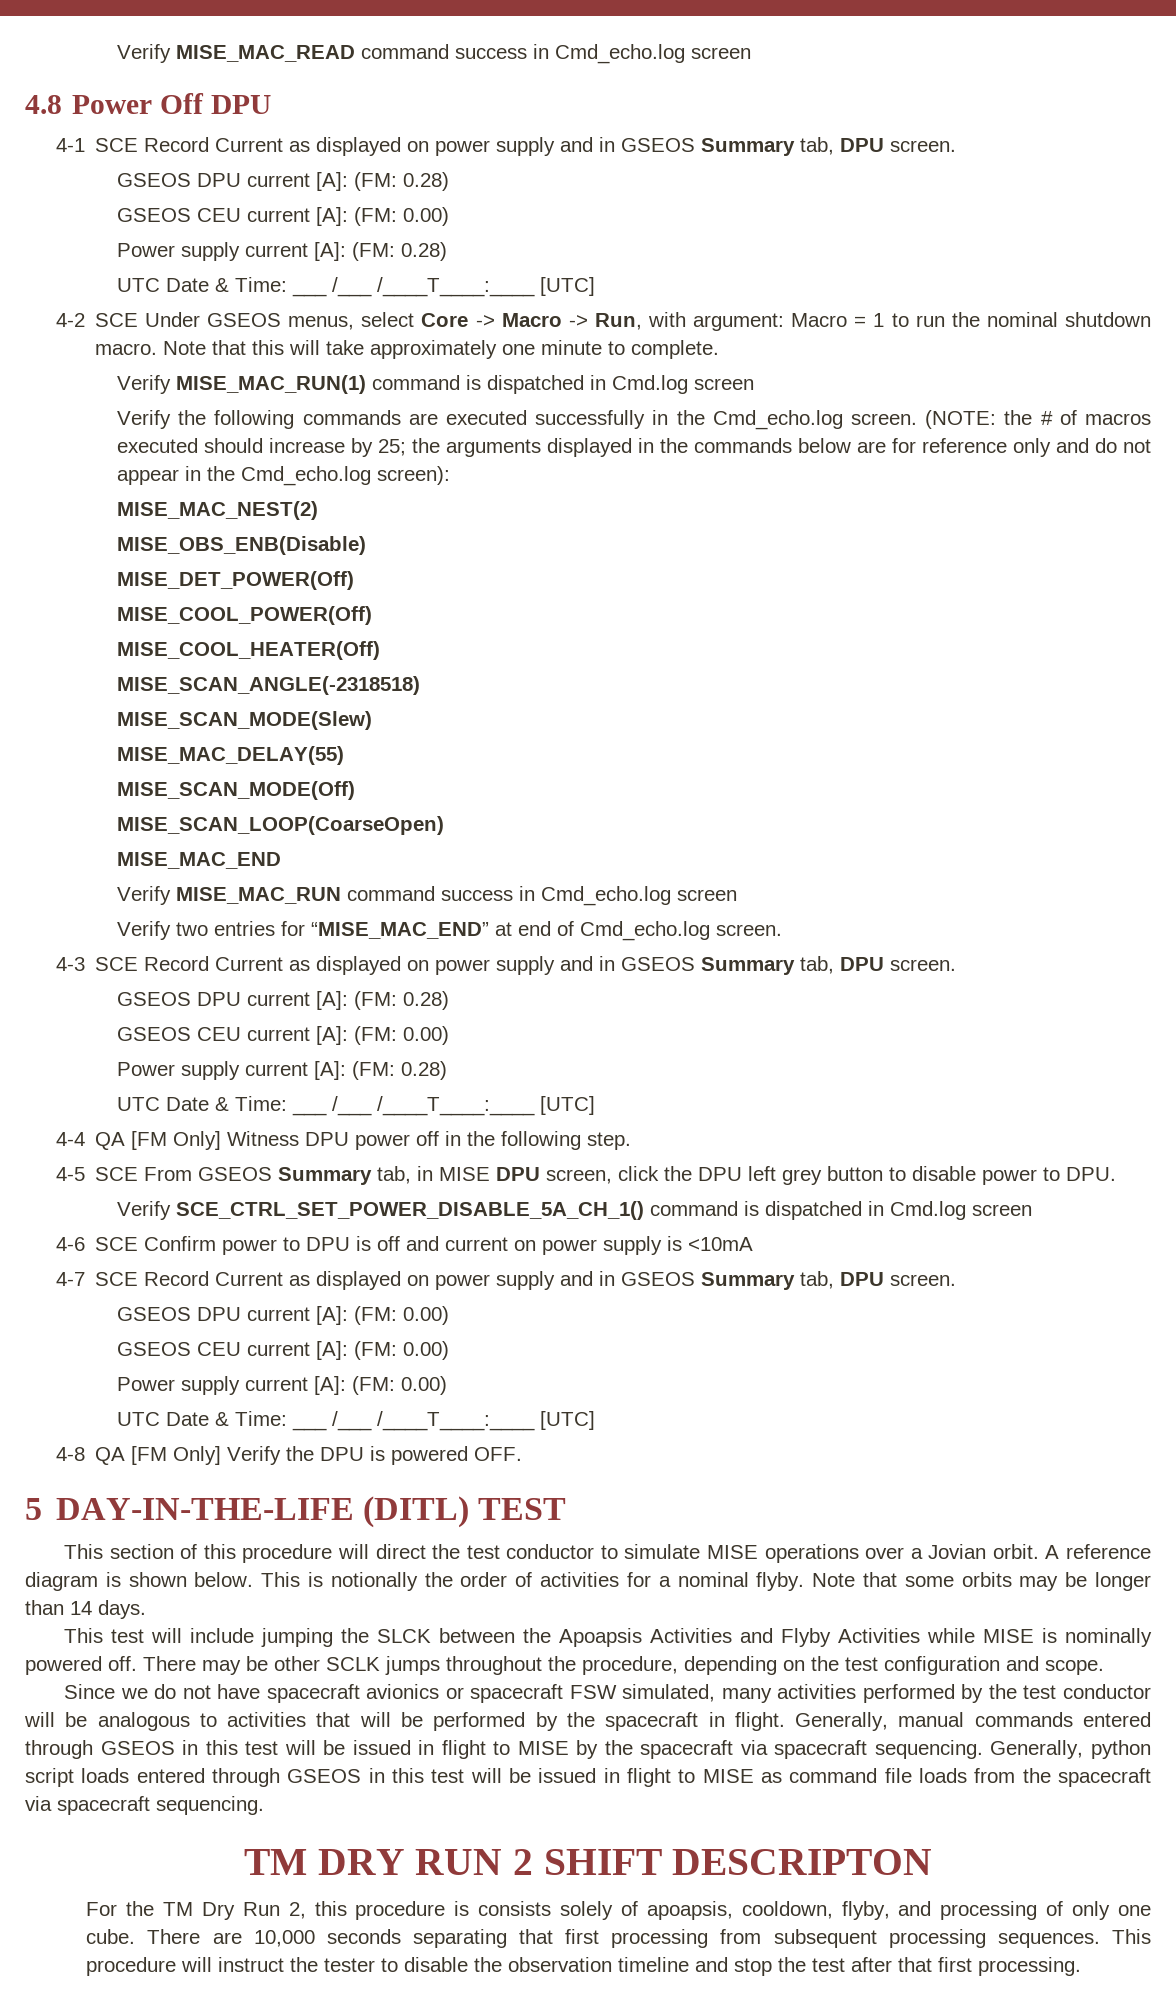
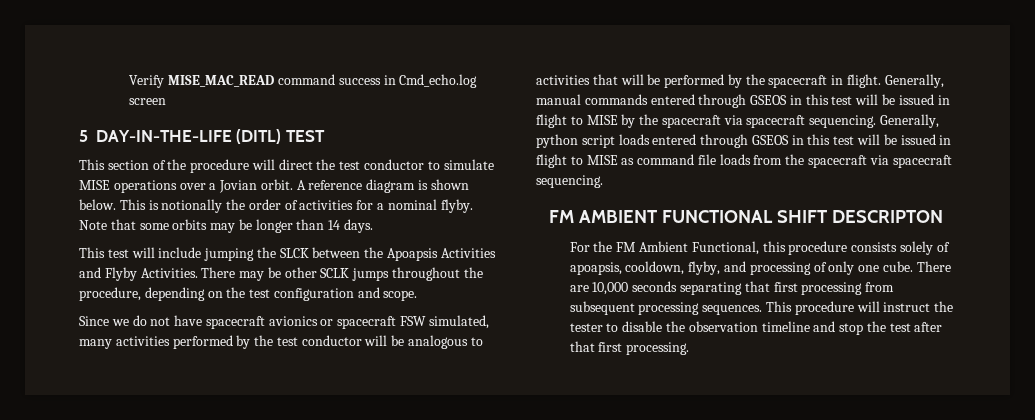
- 4.8 Power Off DPU
- 4-1 SCE Record Current as displayed on power supply and in GSEOS Summary tab, DPU screen.
- GSEOS DPU current [A]: (FM: 0.28)
- GSEOS CEU current [A]: (FM: 0.00)
- Power supply current [A]: (FM: 0.28)
- UTC Date & Time: ___ /___ /____T____:____ [UTC]
- 4-2 SCE Under GSEOS menus, select Core -> Macro -> Run, with argument: Macro = 1 to run the nominal shutdown macro. Note that this will take approximately one minute to complete.
- Verify MISE_MAC_RUN(1) command is dispatched in Cmd.log screen
- Verify the following commands are executed successfully in the Cmd_echo.log screen. (NOTE: the # of macros executed should increase by 25; the arguments displayed in the commands below are for reference only and do not appear in the Cmd_echo.log screen):
- MISE_MAC_NEST(2)
- MISE_OBS_ENB(Disable)
- MISE_DET_POWER(Off)
- MISE_COOL_POWER(Off)
- MISE_COOL_HEATER(Off)
- MISE_SCAN_ANGLE(-2318518)
- MISE_SCAN_MODE(Slew)
- MISE_MAC_DELAY(55)
- MISE_SCAN_MODE(Off)
- MISE_SCAN_LOOP(CoarseOpen)
- MISE_MAC_END
- Verify MISE_MAC_RUN command success in Cmd_echo.log screen
- Verify two entries for “MISE_MAC_END” at end of Cmd_echo.log screen.
- 4-3 SCE Record Current as displayed on power supply and in GSEOS Summary tab, DPU screen.
- GSEOS DPU current [A]: (FM: 0.28)
- GSEOS CEU current [A]: (FM: 0.00)
- Power supply current [A]: (FM: 0.28)
- UTC Date & Time: ___ /___ /____T____:____ [UTC]
- 4-4 QA [FM Only] Witness DPU power off in the following step.
- 4-5 SCE From GSEOS Summary tab, in MISE DPU screen, click the DPU left grey button to disable power to DPU.
- Verify SCE_CTRL_SET_POWER_DISABLE_5A_CH_1() command is dispatched in Cmd.log screen
- 4-6 SCE Confirm power to DPU is off and current on power supply is <10mA
- 4-7 SCE Record Current as displayed on power supply and in GSEOS Summary tab, DPU screen.
- GSEOS DPU current [A]: (FM: 0.00)
- GSEOS CEU current [A]: (FM: 0.00)
- Power supply current [A]: (FM: 0.00)
- UTC Date & Time: ___ /___ /____T____:____ [UTC]
- 4-8 QA [FM Only] Verify the DPU is powered OFF.
- This section of this procedure will direct the test conductor to simulate MISE operations over a Jovian orbit.
+ This section of the procedure will direct the test conductor to simulate MISE operations over a Jovian orbit.
- This test will include jumping the SLCK between the Apoapsis Activities and Flyby Activities while MISE is nominally powered off.
+ This test will include jumping the SLCK between the Apoapsis Activities and Flyby Activities.
- TM DRY RUN 2 SHIFT DESCRIPTON
+ FM AMBIENT FUNCTIONAL SHIFT DESCRIPTON
- For the TM Dry Run 2, this procedure is consists solely of apoapsis, cooldown, flyby, and processing of only one cube.
+ For the FM Ambient Functional, this procedure consists solely of apoapsis, cooldown, flyby, and processing of only one cube.

